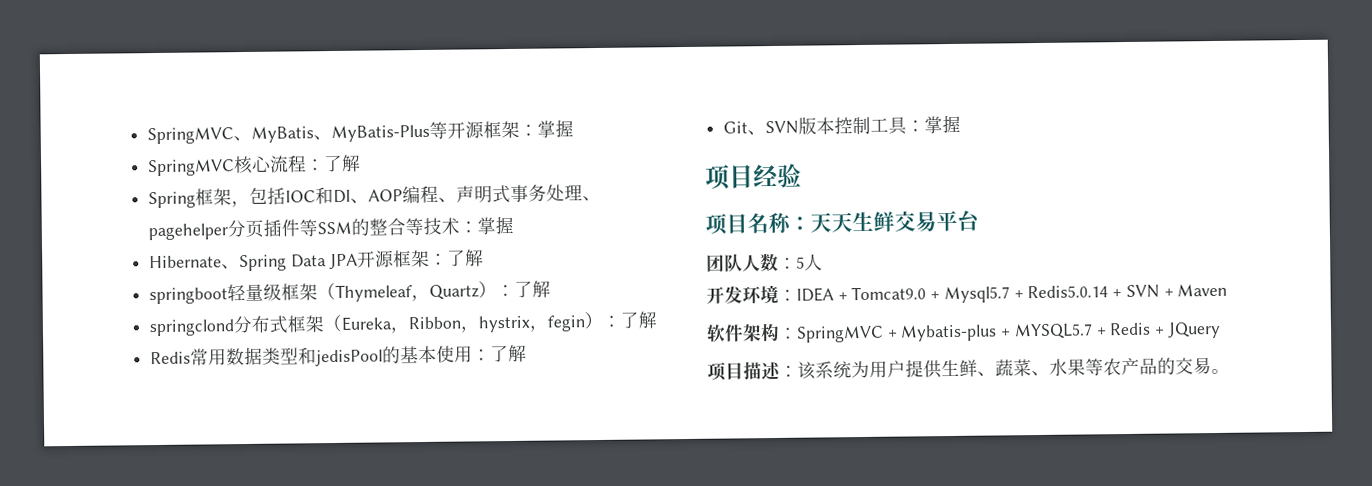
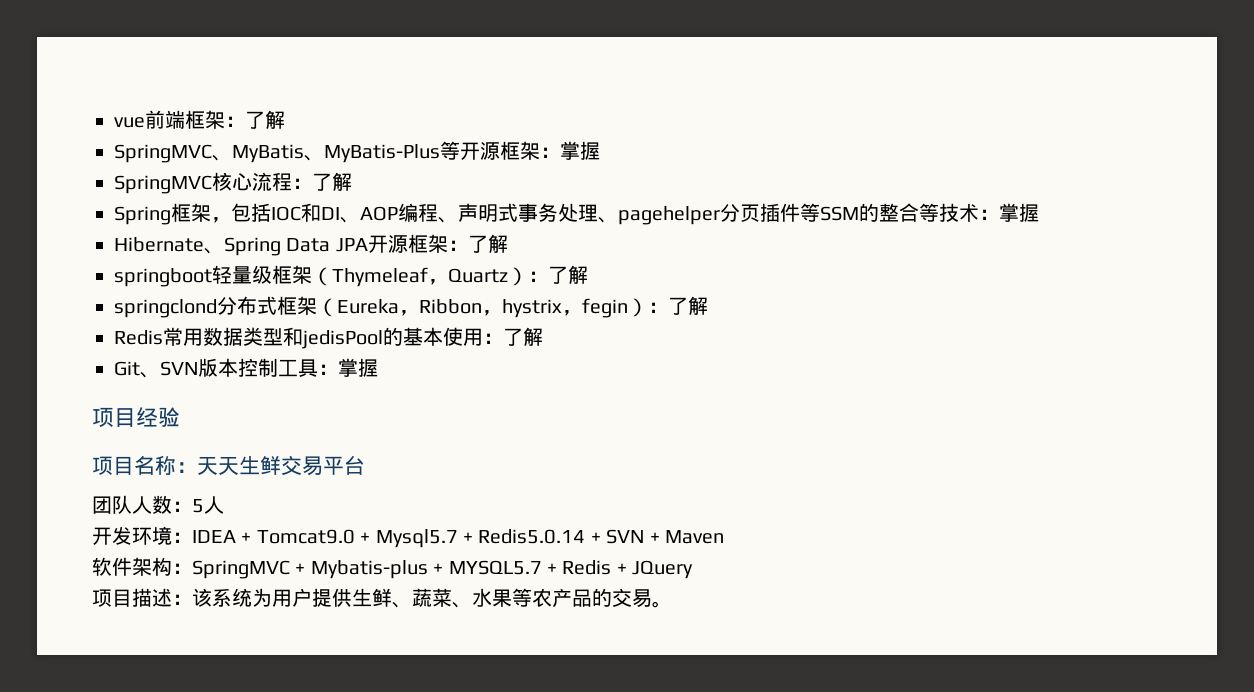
+ vue前端框架：了解

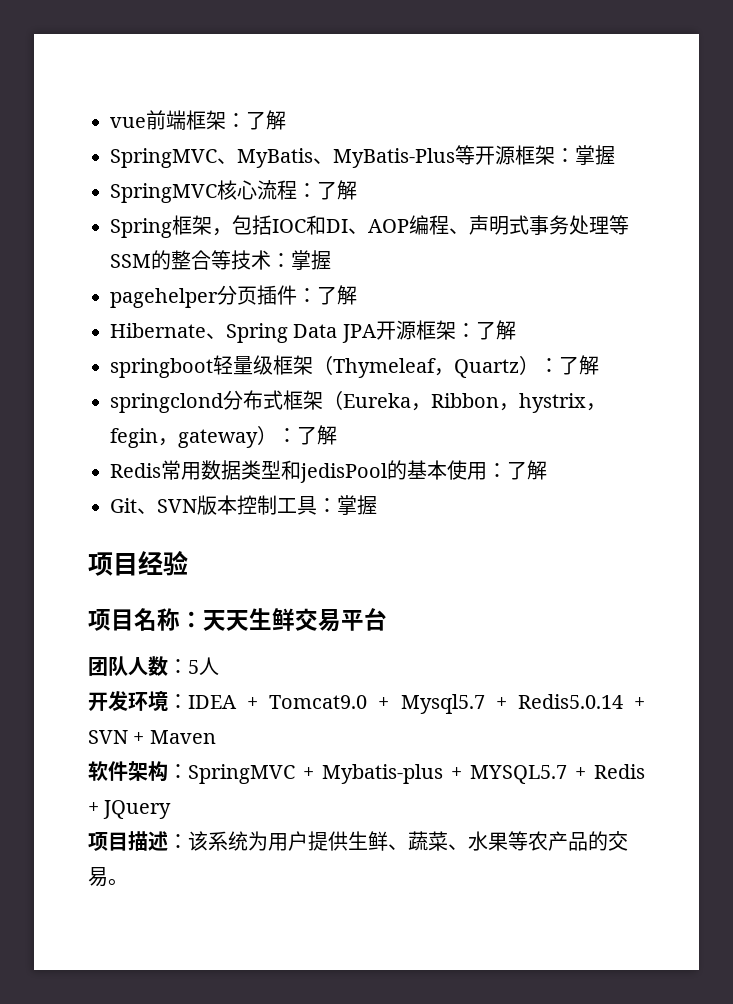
- Spring框架，包括IOC和DI、AOP编程、声明式事务处理、pagehelper分页插件等SSM的整合等技术：掌握
+ Spring框架，包括IOC和DI、AOP编程、声明式事务处理等SSM的整合等技术：掌握
+ pagehelper分页插件：了解
- springclond分布式框架（Eureka，Ribbon，hystrix，fegin）：了解
+ springclond分布式框架（Eureka，Ribbon，hystrix，fegin，gateway）：了解

